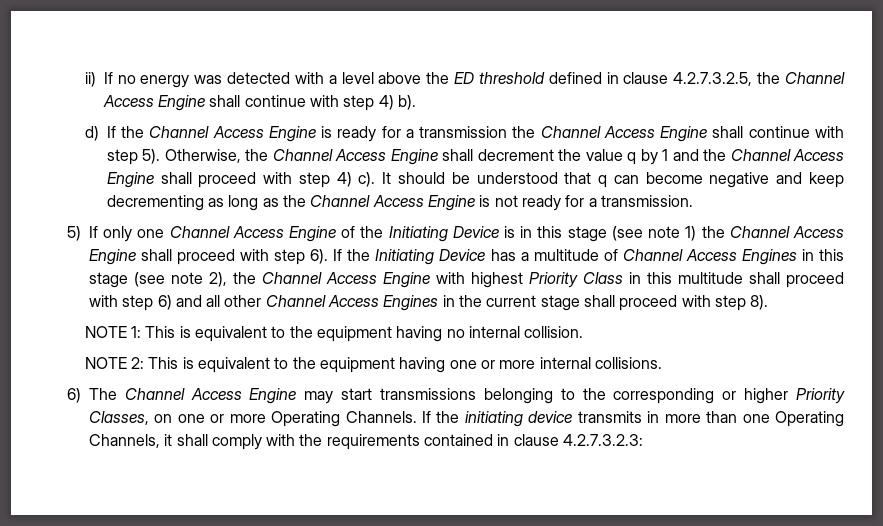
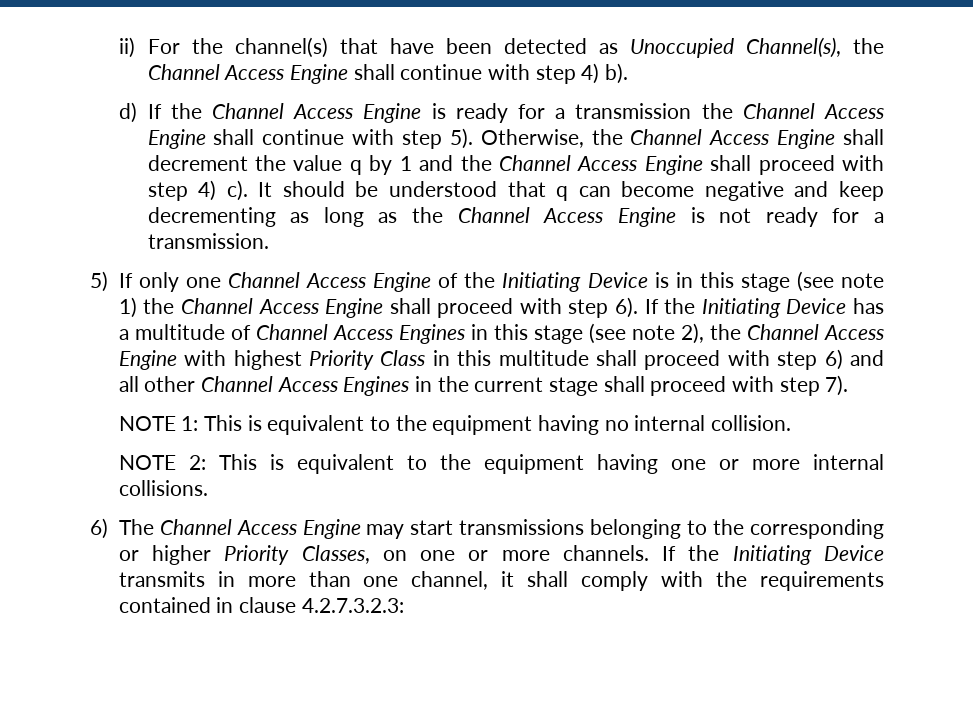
- ii) If no energy was detected with a level above the ED threshold defined in clause 4.2.7.3.2.5, the Channel Access Engine shall continue with step 4) b).
+ ii) For the channel(s) that have been detected as Unoccupied Channel(s), the Channel Access Engine shall continue with step 4) b).
- If the Initiating Device has a multitude of Channel Access Engines in this stage (see note 2), the Channel Access Engine with highest Priority Class in this multitude shall proceed with step 6) and all other Channel Access Engines in the current stage shall proceed with step 8).
+ If the Initiating Device has a multitude of Channel Access Engines in this stage (see note 2), the Channel Access Engine with highest Priority Class in this multitude shall proceed with step 6) and all other Channel Access Engines in the current stage shall proceed with step 7).
- 6) The Channel Access Engine may start transmissions belonging to the corresponding or higher Priority Classes, on one or more Operating Channels. If the initiating device transmits in more than one Operating Channels, it shall comply with the requirements contained in clause 4.2.7.3.2.3:
+ 6) The Channel Access Engine may start transmissions belonging to the corresponding or higher Priority Classes, on one or more channels. If the Initiating Device transmits in more than one channel, it shall comply with the requirements contained in clause 4.2.7.3.2.3:

